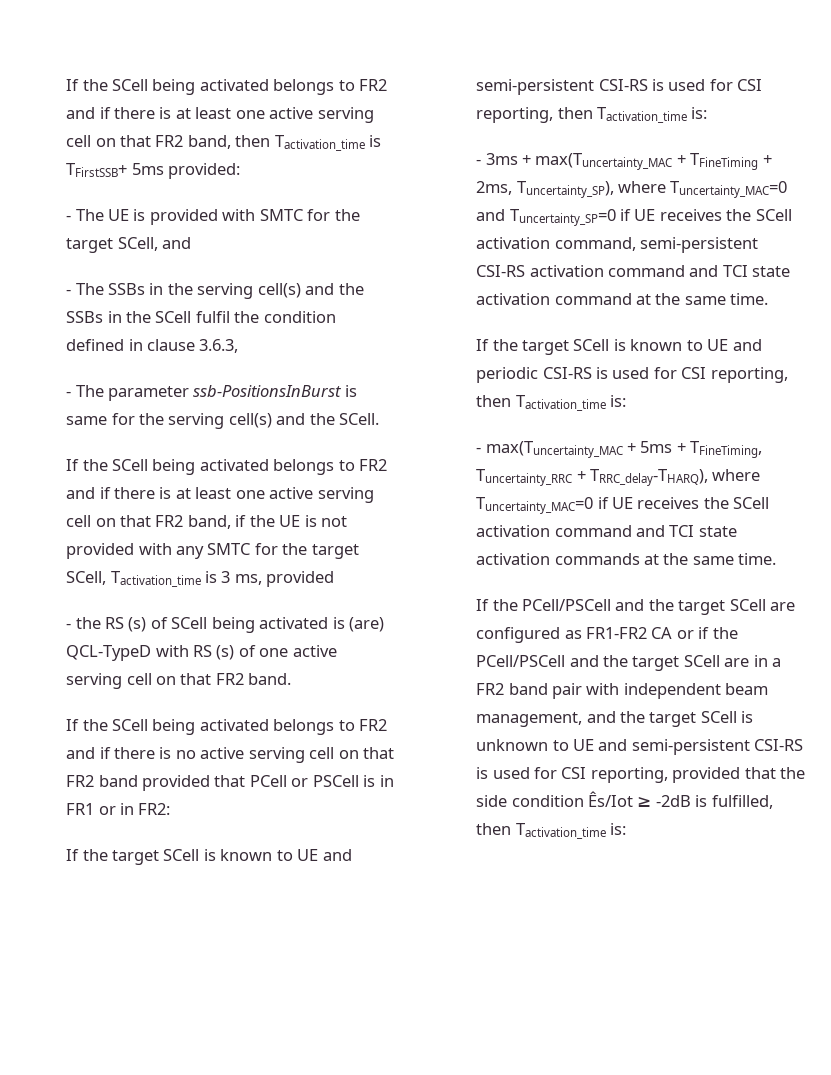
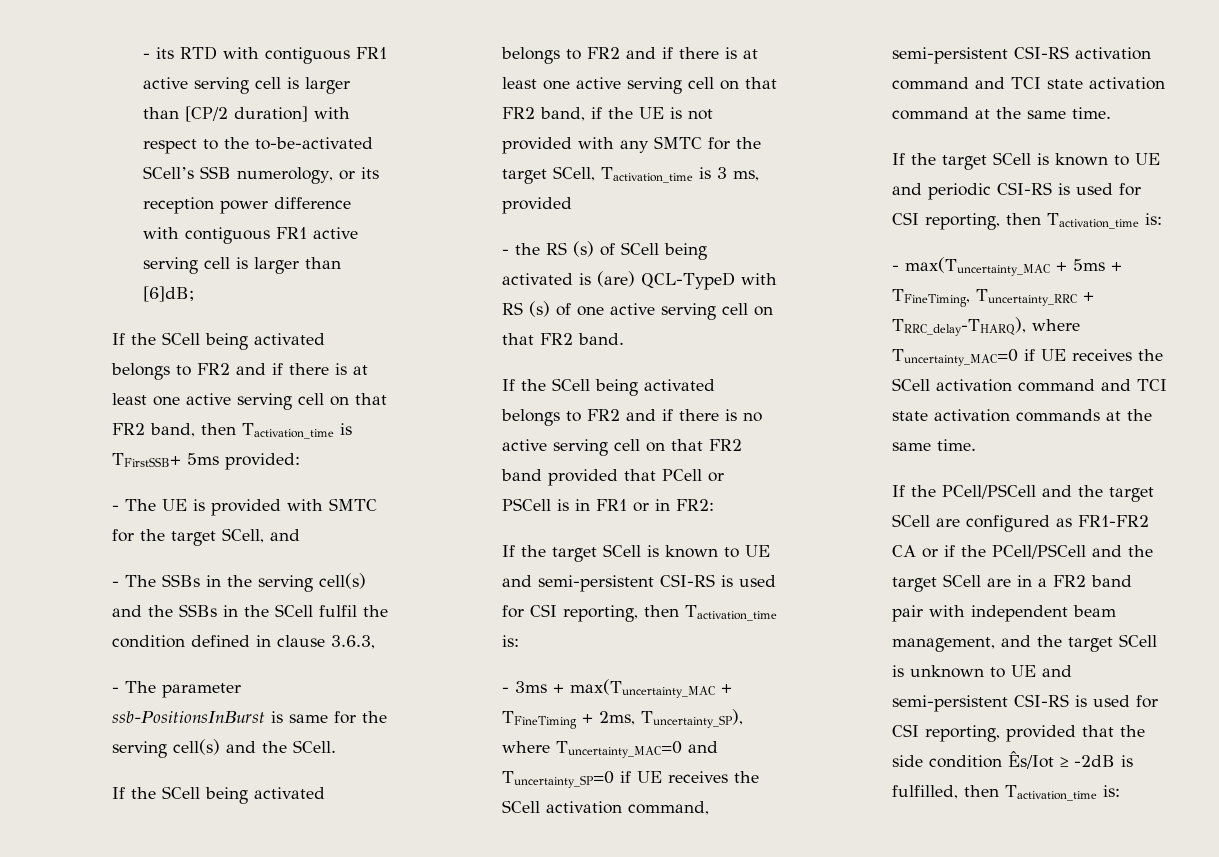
+ - its RTD with contiguous FR1 active serving cell is larger than [CP/2 duration] with respect to the to-be-activated SCell’s SSB numerology, or its reception power difference with contiguous FR1 active serving cell is larger than [6]dB;

